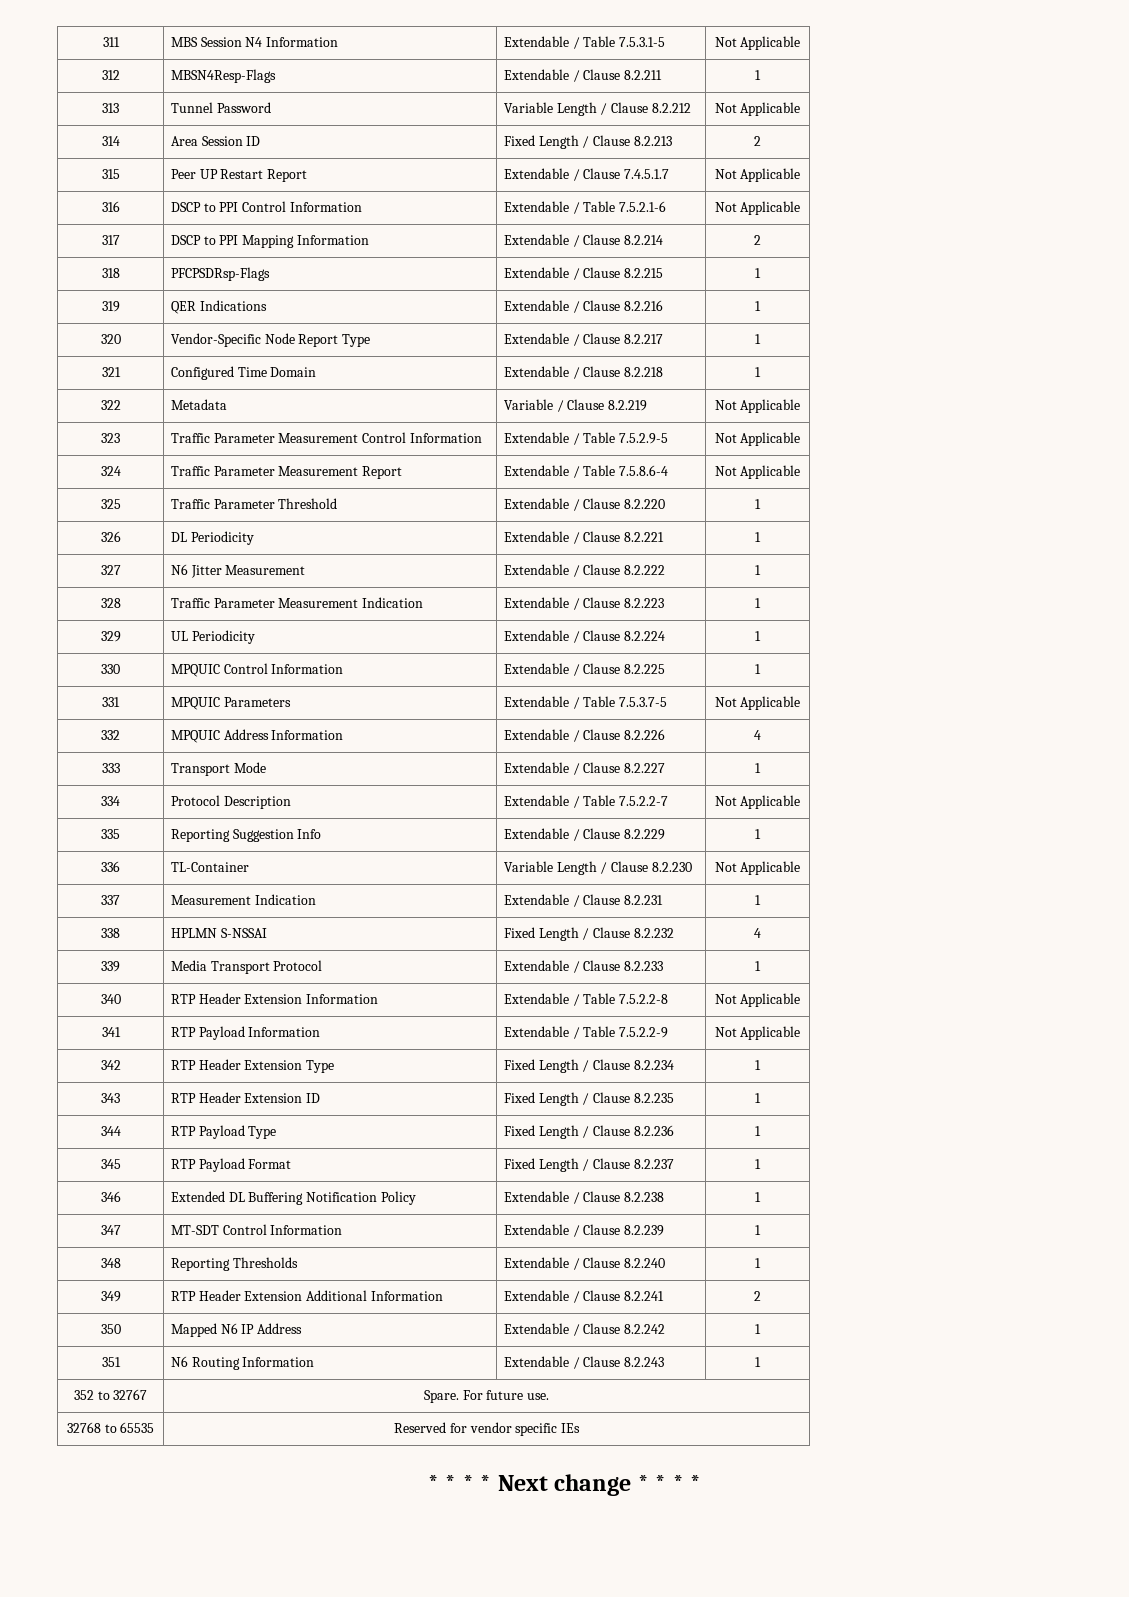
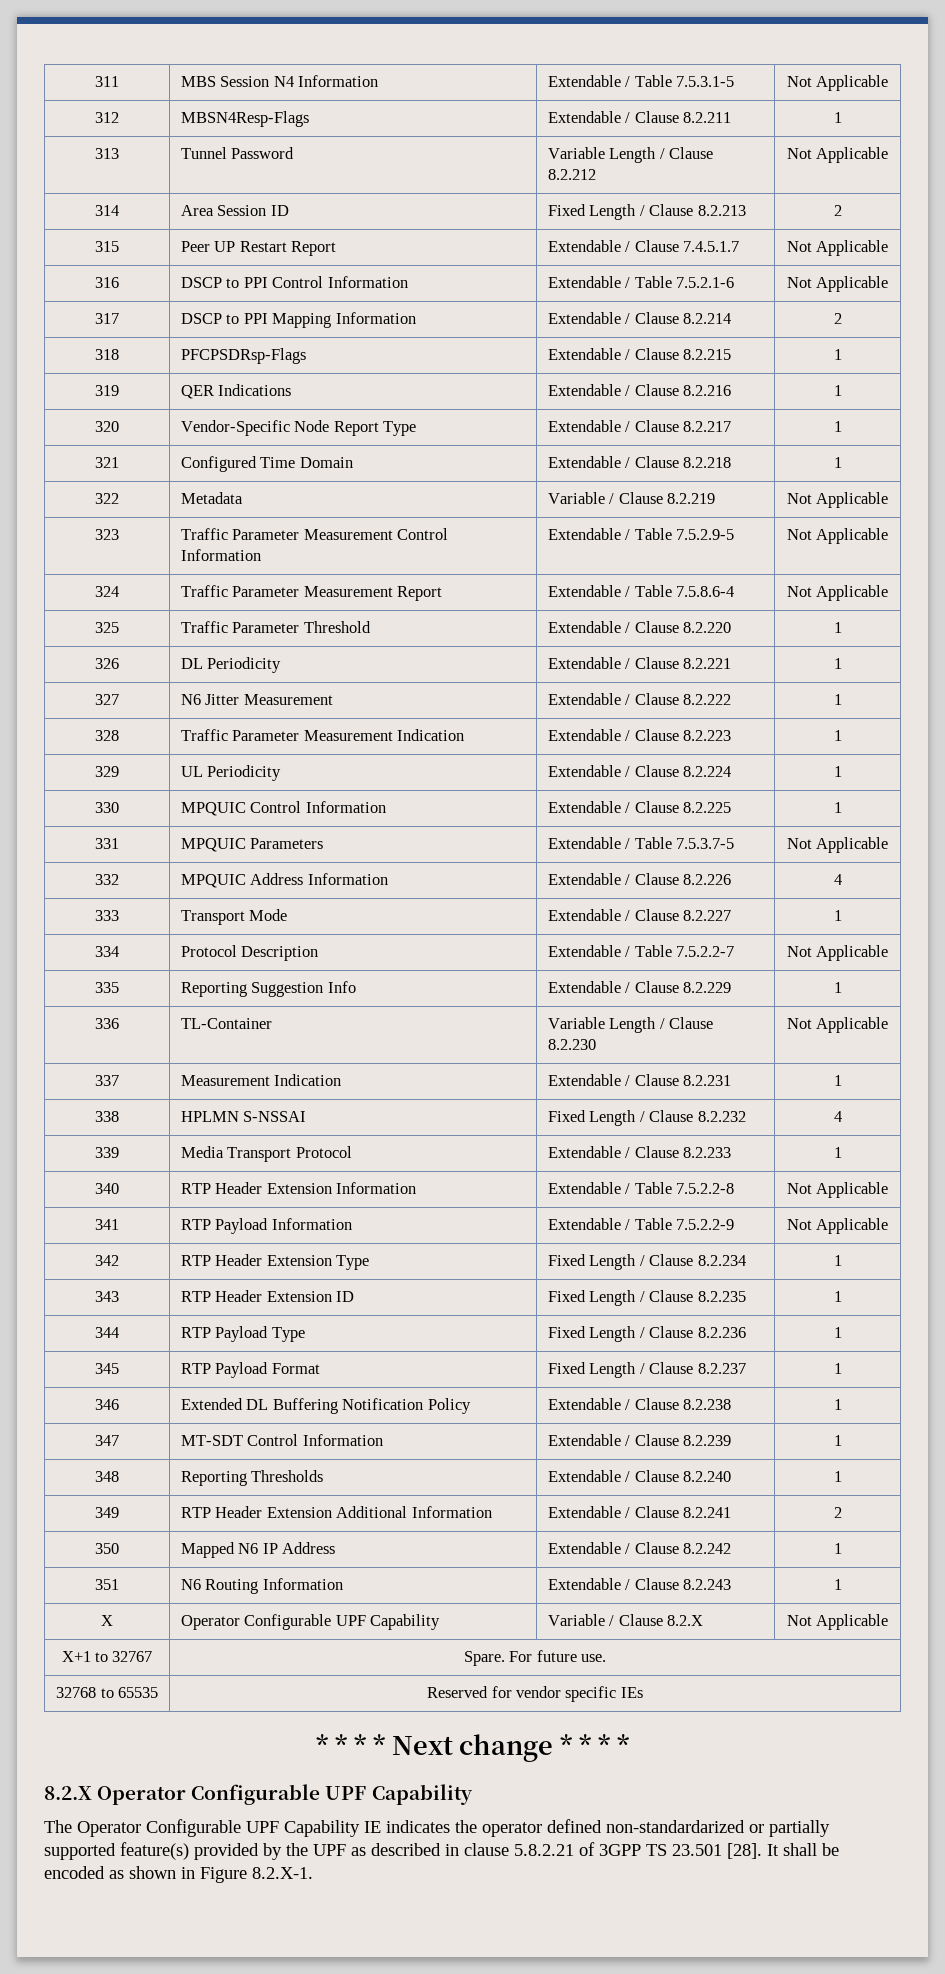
- 352 to 32767 | Spare. For future use.
+ X | Operator Configurable UPF Capability | Variable / Clause 8.2.X | Not Applicable
+ X+1 to 32767 | Spare. For future use.
+ 8.2.X Operator Configurable UPF Capability
+ The Operator Configurable UPF Capability IE indicates the operator defined non-standardarized or partially supported feature(s) provided by the UPF as described in clause 5.8.2.21 of 3GPP TS 23.501 [28]. It shall be encoded as shown in Figure 8.2.X-1.

